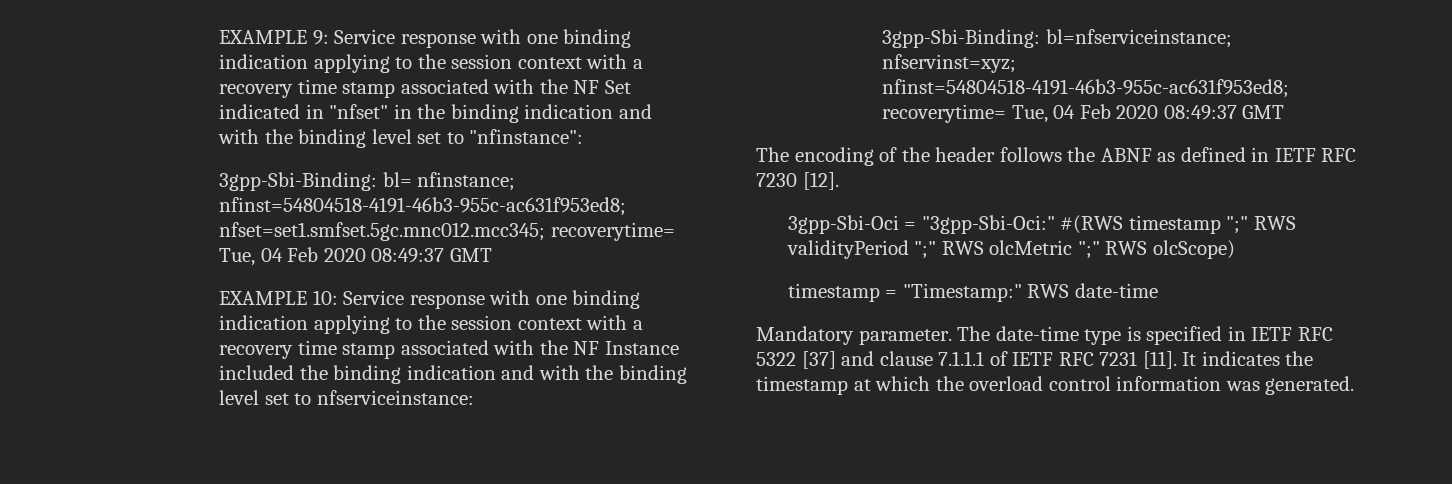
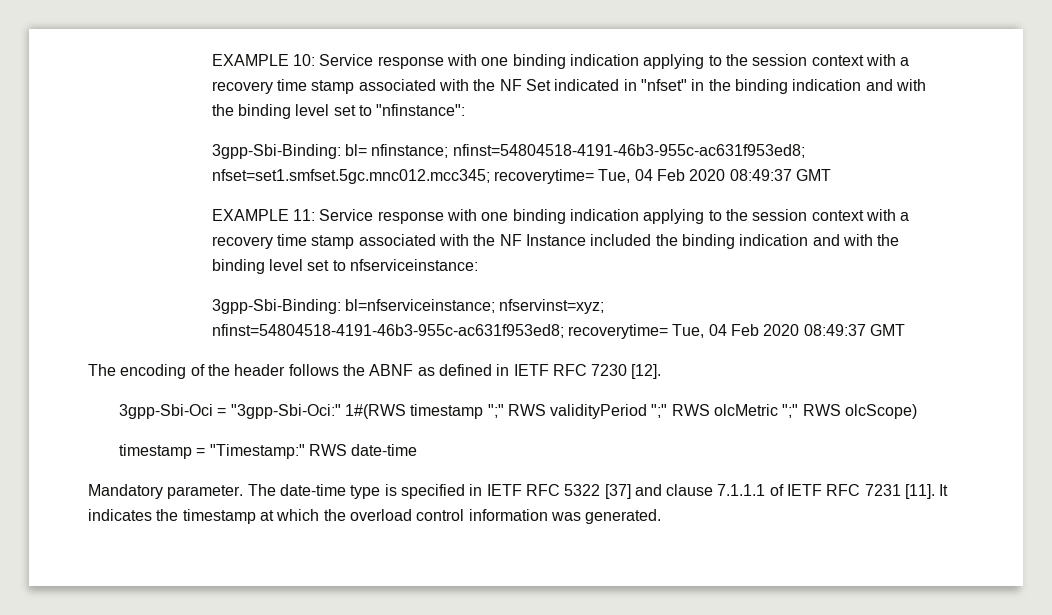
- EXAMPLE 9: Service response with one binding indication applying to the session context with a recovery time stamp associated with the NF Set indicated in "nfset" in the binding indication and with the binding level set to "nfinstance":
+ EXAMPLE 10: Service response with one binding indication applying to the session context with a recovery time stamp associated with the NF Set indicated in "nfset" in the binding indication and with the binding level set to "nfinstance":
- EXAMPLE 10: Service response with one binding indication applying to the session context with a recovery time stamp associated with the NF Instance included the binding indication and with the binding level set to nfserviceinstance:
+ EXAMPLE 11: Service response with one binding indication applying to the session context with a recovery time stamp associated with the NF Instance included the binding indication and with the binding level set to nfserviceinstance:
- 3gpp-Sbi-Oci = "3gpp-Sbi-Oci:" #(RWS timestamp ";" RWS validityPeriod ";" RWS olcMetric ";" RWS olcScope)
+ 3gpp-Sbi-Oci = "3gpp-Sbi-Oci:" 1#(RWS timestamp ";" RWS validityPeriod ";" RWS olcMetric ";" RWS olcScope)

